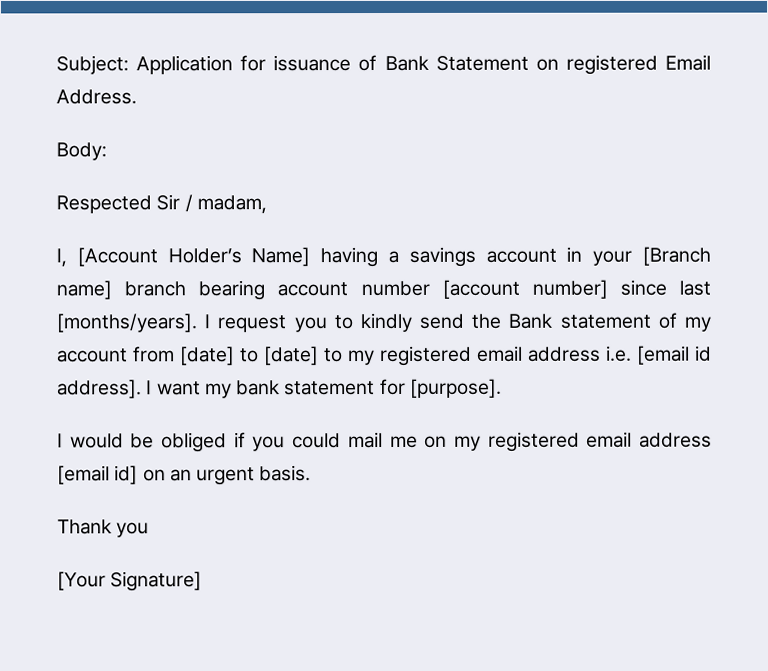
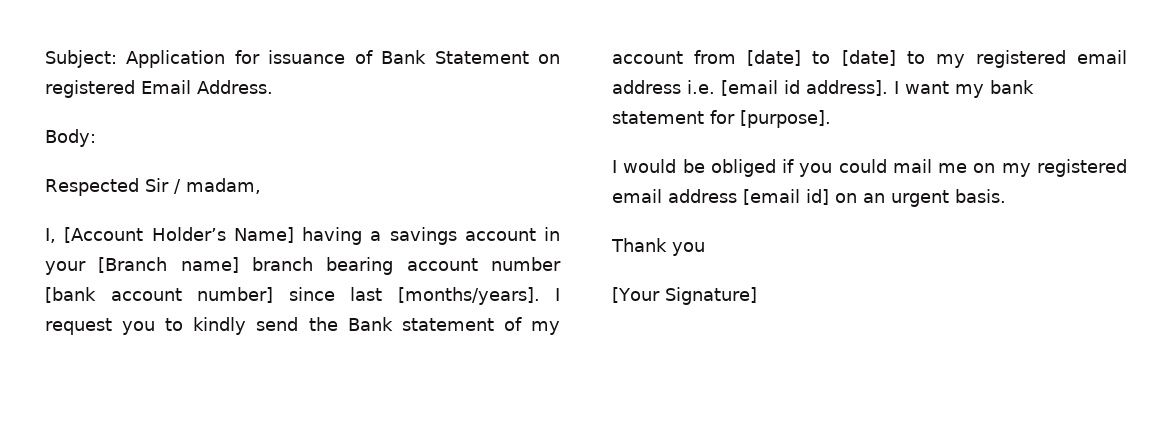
- I, [Account Holder’s Name] having a savings account in your [Branch name] branch bearing account number [account number] since last [months/years].
+ I, [Account Holder’s Name] having a savings account in your [Branch name] branch bearing account number [bank account number] since last [months/years].

